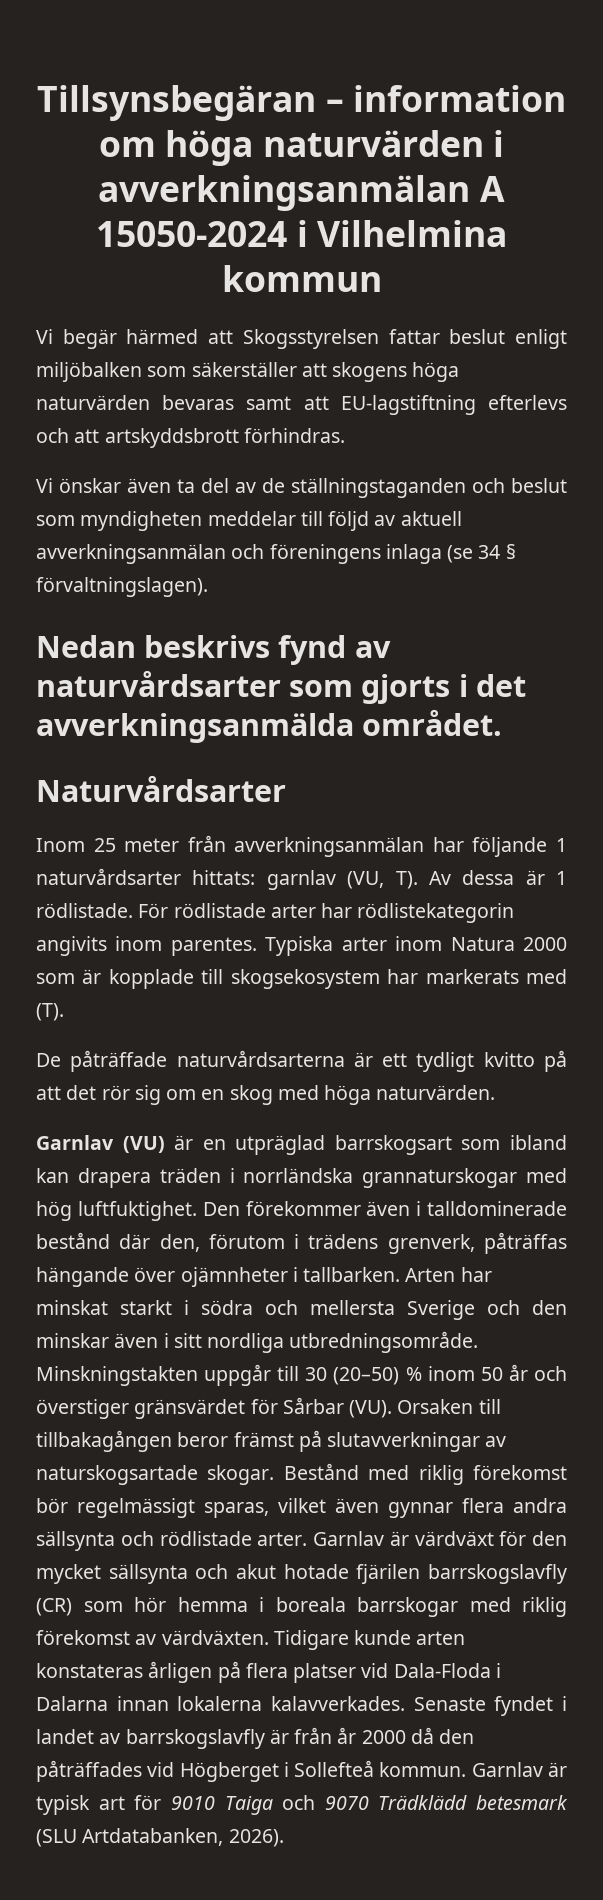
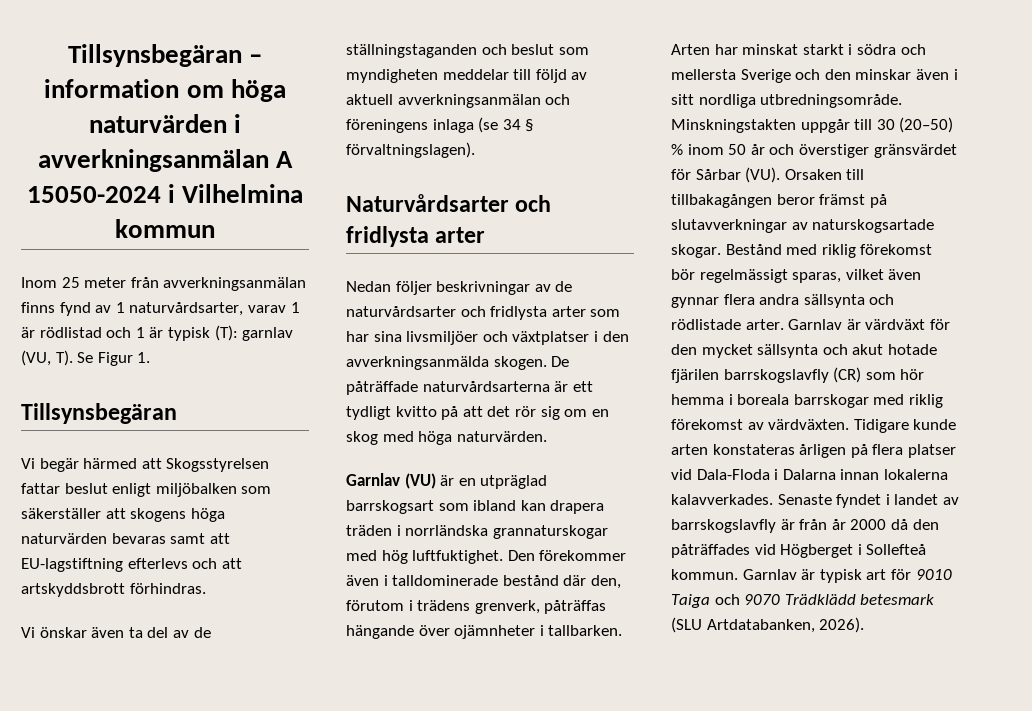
+ Inom 25 meter från avverkningsanmälan finns fynd av 1 naturvårdsarter, varav 1 är rödlistad och 1 är typisk (T): garnlav (VU, T). Se Figur 1.
+ Tillsynsbegäran
- Nedan beskrivs fynd av naturvårdsarter som gjorts i det avverkningsanmälda området.
- Naturvårdsarter
- Inom 25 meter från avverkningsanmälan har följande 1 naturvårdsarter hittats: garnlav (VU, T). Av dessa är 1 rödlistade. För rödlistade arter har rödlistekategorin angivits inom parentes. Typiska arter inom Natura 2000 som är kopplade till skogsekosystem har markerats med (T).
- De påträffade naturvårdsarterna är ett tydligt kvitto på att det rör sig om en skog med höga naturvärden.
+ Naturvårdsarter och fridlysta arter
+ Nedan följer beskrivningar av de naturvårdsarter och fridlysta arter som har sina livsmiljöer och växtplatser i den avverkningsanmälda skogen. De påträffade naturvårdsarterna är ett tydligt kvitto på att det rör sig om en skog med höga naturvärden.

